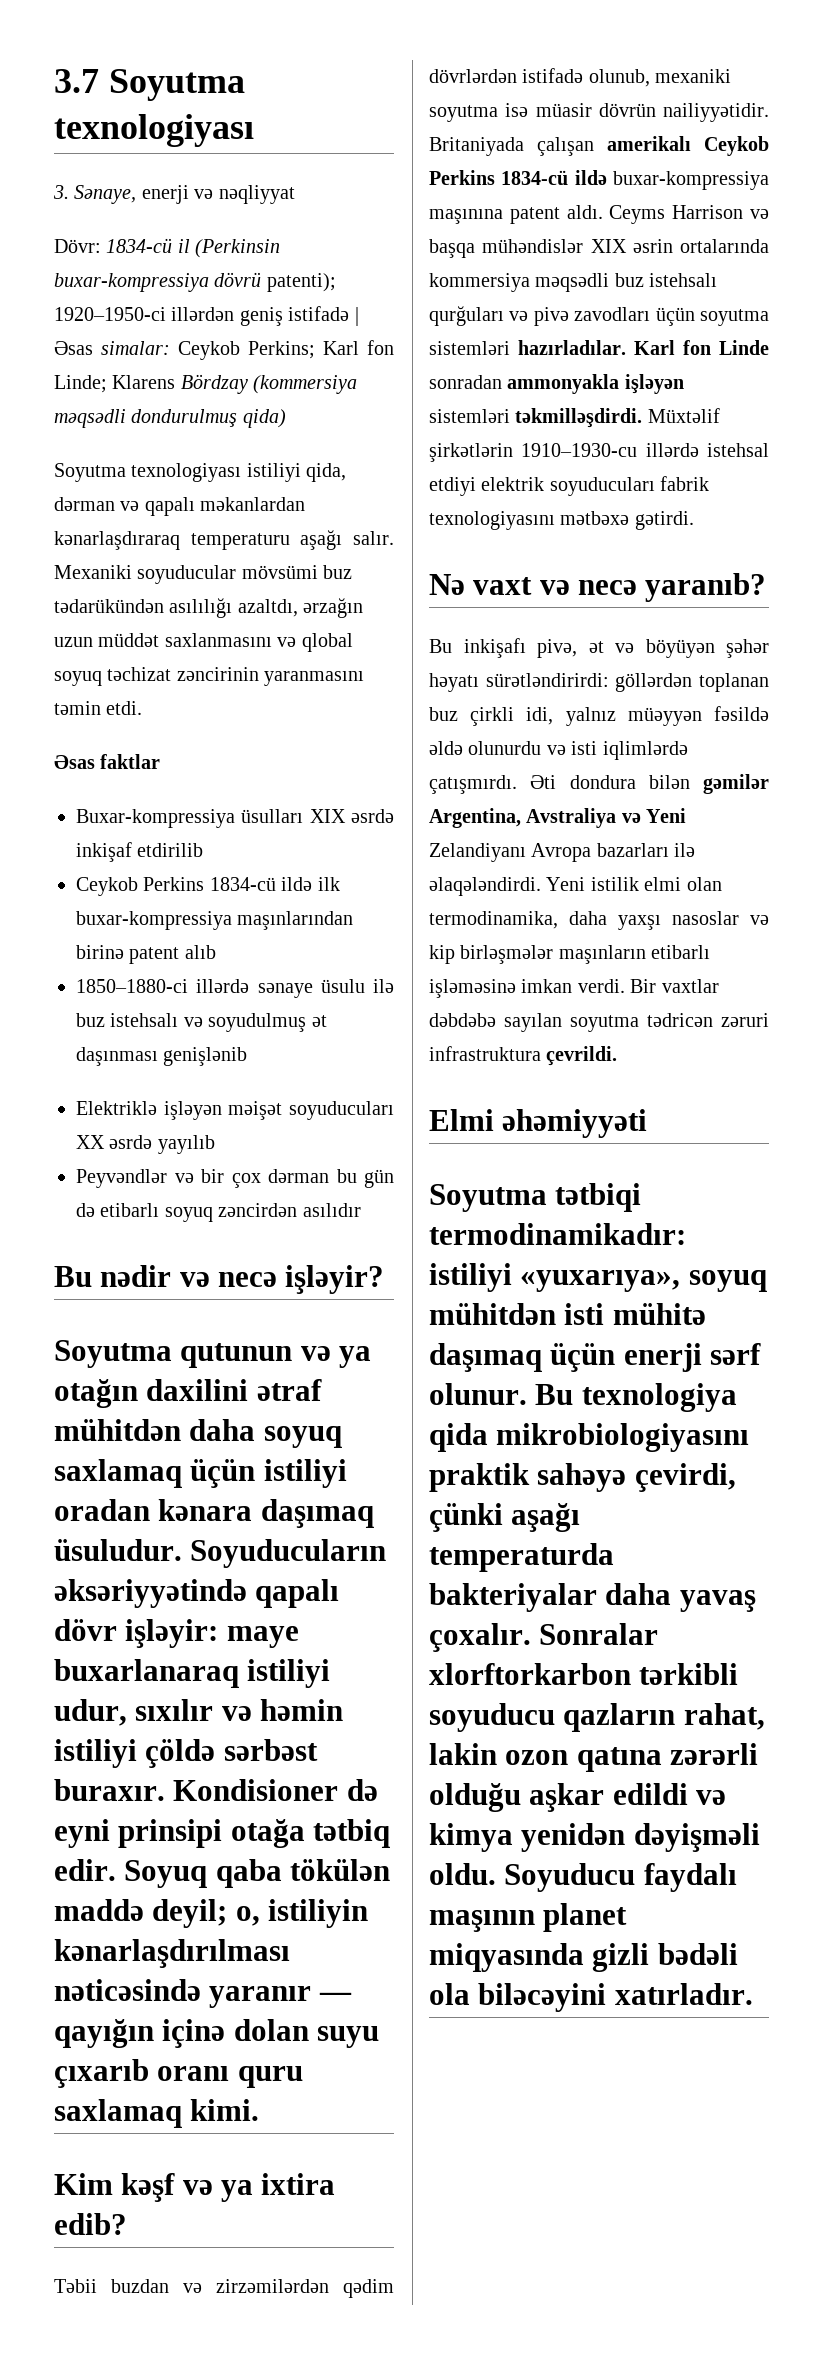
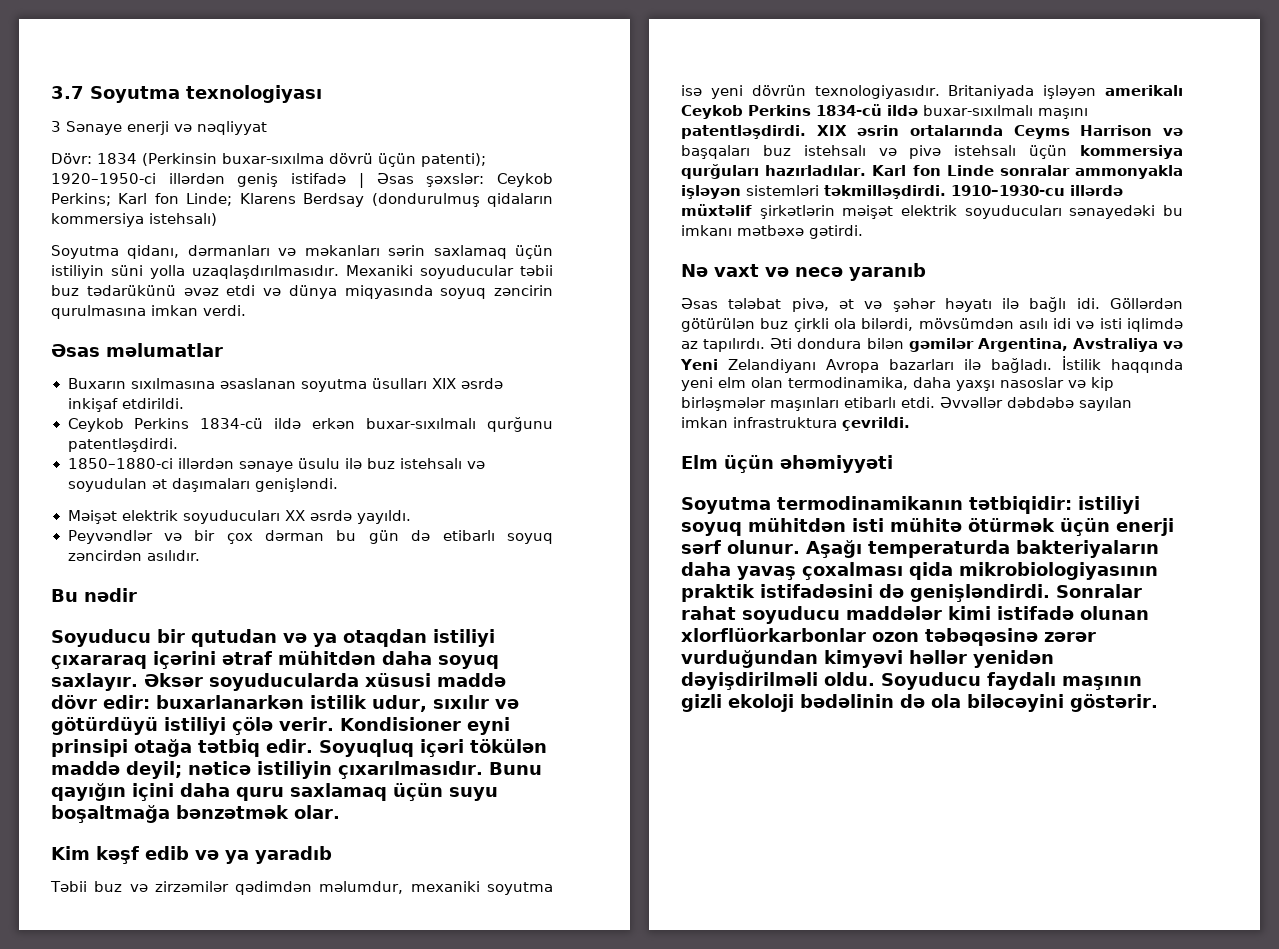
- 3. Sənaye, enerji və nəqliyyat
+ 3 Sənaye enerji və nəqliyyat
- Dövr: 1834-cü il (Perkinsin buxar-kompressiya dövrü patenti); 1920–1950-ci illərdən geniş istifadə | Əsas simalar: Ceykob Perkins; Karl fon Linde; Klarens Bördzay (kommersiya məqsədli dondurulmuş qida)
- Soyutma texnologiyası istiliyi qida, dərman və qapalı məkanlardan kənarlaşdıraraq temperaturu aşağı salır. Mexaniki soyuducular mövsümi buz tədarükündən asılılığı azaltdı, ərzağın uzun müddət saxlanmasını və qlobal soyuq təchizat zəncirinin yaranmasını təmin etdi.
- Əsas faktlar
- Buxar-kompressiya üsulları XIX əsrdə inkişaf etdirilib
- Ceykob Perkins 1834-cü ildə ilk buxar-kompressiya maşınlarından birinə patent alıb
+ Dövr: 1834 (Perkinsin buxar-sıxılma dövrü üçün patenti); 1920–1950-ci illərdən geniş istifadə | Əsas şəxslər: Ceykob Perkins; Karl fon Linde; Klarens Berdsay (dondurulmuş qidaların kommersiya istehsalı)
+ Soyutma qidanı, dərmanları və məkanları sərin saxlamaq üçün istiliyin süni yolla uzaqlaşdırılmasıdır. Mexaniki soyuducular təbii buz tədarükünü əvəz etdi və dünya miqyasında soyuq zəncirin qurulmasına imkan verdi.
+ Əsas məlumatlar
+ Buxarın sıxılmasına əsaslanan soyutma üsulları XIX əsrdə inkişaf etdirildi.
+ Ceykob Perkins 1834-cü ildə erkən buxar-sıxılmalı qurğunu patentləşdirdi.
- 1850–1880-ci illərdə sənaye üsulu ilə buz istehsalı və soyudulmuş ət daşınması genişlənib
- Elektriklə işləyən məişət soyuducuları XX əsrdə yayılıb
+ 1850–1880-ci illərdən sənaye üsulu ilə buz istehsalı və soyudulan ət daşımaları genişləndi.
+ Məişət elektrik soyuducuları XX əsrdə yayıldı.
- Peyvəndlər və bir çox dərman bu gün də etibarlı soyuq zəncirdən asılıdır
+ Peyvəndlər və bir çox dərman bu gün də etibarlı soyuq zəncirdən asılıdır.
- Bu nədir və necə işləyir?
- Soyutma qutunun və ya otağın daxilini ətraf mühitdən daha soyuq saxlamaq üçün istiliyi oradan kənara daşımaq üsuludur. Soyuducuların əksəriyyətində qapalı dövr işləyir: maye buxarlanaraq istiliyi udur, sıxılır və həmin istiliyi çöldə sərbəst buraxır. Kondisioner də eyni prinsipi otağa tətbiq edir.
+ Bu nədir
+ Soyuducu bir qutudan və ya otaqdan istiliyi çıxararaq içərini ətraf mühitdən daha soyuq saxlayır. Əksər soyuducularda xüsusi maddə dövr edir: buxarlanarkən istilik udur, sıxılır və götürdüyü istiliyi çölə verir. Kondisioner eyni prinsipi otağa tətbiq edir.
- Soyuq qaba tökülən maddə deyil; o, istiliyin kənarlaşdırılması nəticəsində yaranır — qayığın içinə dolan suyu çıxarıb oranı quru saxlamaq kimi.
+ Soyuqluq içəri tökülən maddə deyil; nəticə istiliyin çıxarılmasıdır. Bunu qayığın içini daha quru saxlamaq üçün suyu boşaltmağa bənzətmək olar.
- Kim kəşf və ya ixtira edib?
+ Kim kəşf edib və ya yaradıb
- Təbii buzdan və zirzəmilərdən qədim dövrlərdən istifadə olunub, mexaniki soyutma isə müasir dövrün nailiyyətidir. Britaniyada çalışan amerikalı Ceykob Perkins 1834-cü ildə buxar-kompressiya maşınına patent aldı. Ceyms Harrison və başqa mühəndislər XIX əsrin ortalarında kommersiya məqsədli buz istehsalı qurğuları və pivə zavodları üçün soyutma sistemləri hazırladılar.
+ Təbii buz və zirzəmilər qədimdən məlumdur, mexaniki soyutma isə yeni dövrün texnologiyasıdır. Britaniyada işləyən amerikalı Ceykob Perkins 1834-cü ildə buxar-sıxılmalı maşını patentləşdirdi. XIX əsrin ortalarında Ceyms Harrison və başqaları buz istehsalı və pivə istehsalı üçün kommersiya qurğuları hazırladılar.
- Karl fon Linde sonradan ammonyakla işləyən sistemləri təkmilləşdirdi.
+ Karl fon Linde sonralar ammonyakla işləyən sistemləri təkmilləşdirdi.
- Müxtəlif şirkətlərin 1910–1930-cu illərdə istehsal etdiyi elektrik soyuducuları fabrik texnologiyasını mətbəxə gətirdi.
+ 1910–1930-cu illərdə müxtəlif şirkətlərin məişət elektrik soyuducuları sənayedəki bu imkanı mətbəxə gətirdi.
- Nə vaxt və necə yaranıb?
- Bu inkişafı pivə, ət və böyüyən şəhər həyatı sürətləndirirdi: göllərdən toplanan buz çirkli idi, yalnız müəyyən fəsildə əldə olunurdu və isti iqlimlərdə çatışmırdı.
+ Nə vaxt və necə yaranıb
+ Əsas tələbat pivə, ət və şəhər həyatı ilə bağlı idi. Göllərdən götürülən buz çirkli ola bilərdi, mövsümdən asılı idi və isti iqlimdə az tapılırdı.
- Əti dondura bilən gəmilər Argentina, Avstraliya və Yeni Zelandiyanı Avropa bazarları ilə əlaqələndirdi. Yeni istilik elmi olan termodinamika, daha yaxşı nasoslar və kip birləşmələr maşınların etibarlı işləməsinə imkan verdi. Bir vaxtlar dəbdəbə sayılan soyutma tədricən zəruri infrastruktura çevrildi.
+ Əti dondura bilən gəmilər Argentina, Avstraliya və Yeni Zelandiyanı Avropa bazarları ilə bağladı. İstilik haqqında yeni elm olan termodinamika, daha yaxşı nasoslar və kip birləşmələr maşınları etibarlı etdi. Əvvəllər dəbdəbə sayılan imkan infrastruktura çevrildi.
- Elmi əhəmiyyəti
+ Elm üçün əhəmiyyəti
- Soyutma tətbiqi termodinamikadır: istiliyi «yuxarıya», soyuq mühitdən isti mühitə daşımaq üçün enerji sərf olunur.
+ Soyutma termodinamikanın tətbiqidir: istiliyi soyuq mühitdən isti mühitə ötürmək üçün enerji sərf olunur.
- Bu texnologiya qida mikrobiologiyasını praktik sahəyə çevirdi, çünki aşağı temperaturda bakteriyalar daha yavaş çoxalır. Sonralar xlorftorkarbon tərkibli soyuducu qazların rahat, lakin ozon qatına zərərli olduğu aşkar edildi və kimya yenidən dəyişməli oldu. Soyuducu faydalı maşının planet miqyasında gizli bədəli ola biləcəyini xatırladır.
+ Aşağı temperaturda bakteriyaların daha yavaş çoxalması qida mikrobiologiyasının praktik istifadəsini də genişləndirdi. Sonralar rahat soyuducu maddələr kimi istifadə olunan xlorflüorkarbonlar ozon təbəqəsinə zərər vurduğundan kimyəvi həllər yenidən dəyişdirilməli oldu. Soyuducu faydalı maşının gizli ekoloji bədəlinin də ola biləcəyini göstərir.

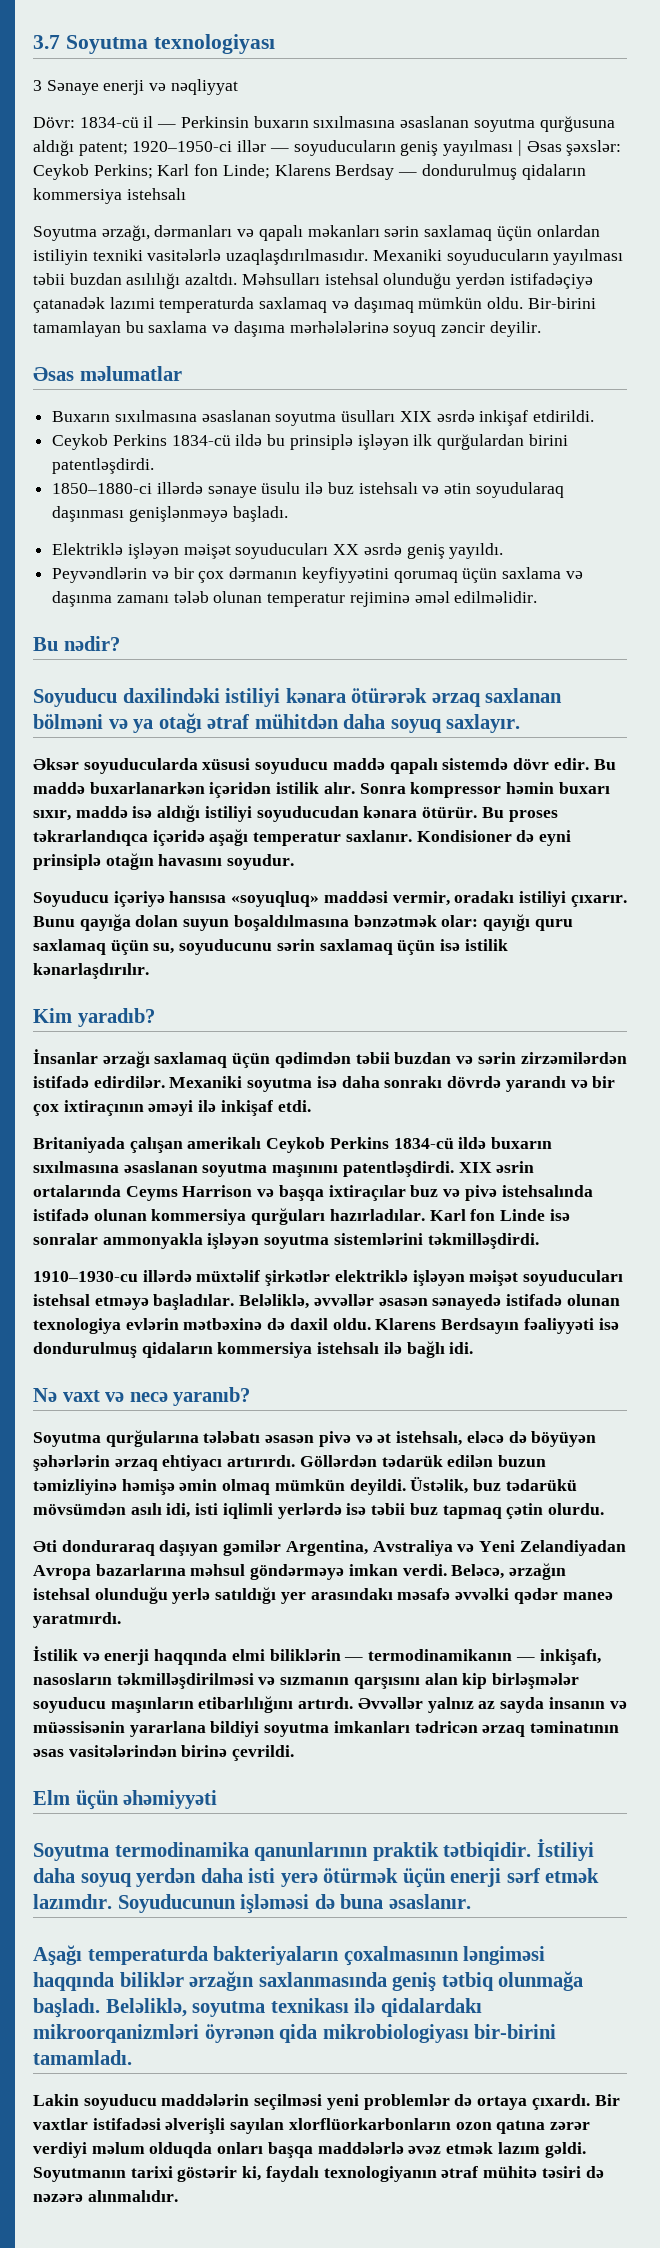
- Dövr: 1834 (Perkinsin buxar-sıxılma dövrü üçün patenti); 1920–1950-ci illərdən geniş istifadə | Əsas şəxslər: Ceykob Perkins; Karl fon Linde; Klarens Berdsay (dondurulmuş qidaların kommersiya istehsalı)
- Soyutma qidanı, dərmanları və məkanları sərin saxlamaq üçün istiliyin süni yolla uzaqlaşdırılmasıdır. Mexaniki soyuducular təbii buz tədarükünü əvəz etdi və dünya miqyasında soyuq zəncirin qurulmasına imkan verdi.
+ Dövr: 1834-cü il — Perkinsin buxarın sıxılmasına əsaslanan soyutma qurğusuna aldığı patent; 1920–1950-ci illər — soyuducuların geniş yayılması | Əsas şəxslər: Ceykob Perkins; Karl fon Linde; Klarens Berdsay — dondurulmuş qidaların kommersiya istehsalı
+ Soyutma ərzağı, dərmanları və qapalı məkanları sərin saxlamaq üçün onlardan istiliyin texniki vasitələrlə uzaqlaşdırılmasıdır. Mexaniki soyuducuların yayılması təbii buzdan asılılığı azaltdı. Məhsulları istehsal olunduğu yerdən istifadəçiyə çatanadək lazımi temperaturda saxlamaq və daşımaq mümkün oldu. Bir-birini tamamlayan bu saxlama və daşıma mərhələlərinə soyuq zəncir deyilir.
- Ceykob Perkins 1834-cü ildə erkən buxar-sıxılmalı qurğunu patentləşdirdi.
+ Ceykob Perkins 1834-cü ildə bu prinsiplə işləyən ilk qurğulardan birini patentləşdirdi.
- 1850–1880-ci illərdən sənaye üsulu ilə buz istehsalı və soyudulan ət daşımaları genişləndi.
- Məişət elektrik soyuducuları XX əsrdə yayıldı.
+ 1850–1880-ci illərdə sənaye üsulu ilə buz istehsalı və ətin soyudularaq daşınması genişlənməyə başladı.
+ Elektriklə işləyən məişət soyuducuları XX əsrdə geniş yayıldı.
- Peyvəndlər və bir çox dərman bu gün də etibarlı soyuq zəncirdən asılıdır.
- Bu nədir
- Soyuducu bir qutudan və ya otaqdan istiliyi çıxararaq içərini ətraf mühitdən daha soyuq saxlayır. Əksər soyuducularda xüsusi maddə dövr edir: buxarlanarkən istilik udur, sıxılır və götürdüyü istiliyi çölə verir. Kondisioner eyni prinsipi otağa tətbiq edir. Soyuqluq içəri tökülən maddə deyil; nəticə istiliyin çıxarılmasıdır. Bunu qayığın içini daha quru saxlamaq üçün suyu boşaltmağa bənzətmək olar.
- Kim kəşf edib və ya yaradıb
- Təbii buz və zirzəmilər qədimdən məlumdur, mexaniki soyutma isə yeni dövrün texnologiyasıdır. Britaniyada işləyən amerikalı Ceykob Perkins 1834-cü ildə buxar-sıxılmalı maşını patentləşdirdi.
+ Peyvəndlərin və bir çox dərmanın keyfiyyətini qorumaq üçün saxlama və daşınma zamanı tələb olunan temperatur rejiminə əməl edilməlidir.
+ Bu nədir?
+ Soyuducu daxilindəki istiliyi kənara ötürərək ərzaq saxlanan bölməni və ya otağı ətraf mühitdən daha soyuq saxlayır.
+ Əksər soyuducularda xüsusi soyuducu maddə qapalı sistemdə dövr edir. Bu maddə buxarlanarkən içəridən istilik alır. Sonra kompressor həmin buxarı sıxır, maddə isə aldığı istiliyi soyuducudan kənara ötürür. Bu proses təkrarlandıqca içəridə aşağı temperatur saxlanır. Kondisioner də eyni prinsiplə otağın havasını soyudur.
+ Soyuducu içəriyə hansısa «soyuqluq» maddəsi vermir, oradakı istiliyi çıxarır. Bunu qayığa dolan suyun boşaldılmasına bənzətmək olar: qayığı quru saxlamaq üçün su, soyuducunu sərin saxlamaq üçün isə istilik kənarlaşdırılır.
+ Kim yaradıb?
+ İnsanlar ərzağı saxlamaq üçün qədimdən təbii buzdan və sərin zirzəmilərdən istifadə edirdilər. Mexaniki soyutma isə daha sonrakı dövrdə yarandı və bir çox ixtiraçının əməyi ilə inkişaf etdi.
+ Britaniyada çalışan amerikalı Ceykob Perkins 1834-cü ildə buxarın sıxılmasına əsaslanan soyutma maşınını patentləşdirdi.
- XIX əsrin ortalarında Ceyms Harrison və başqaları buz istehsalı və pivə istehsalı üçün kommersiya qurğuları hazırladılar.
+ XIX əsrin ortalarında Ceyms Harrison və başqa ixtiraçılar buz və pivə istehsalında istifadə olunan kommersiya qurğuları hazırladılar.
- Karl fon Linde sonralar ammonyakla işləyən sistemləri təkmilləşdirdi. 1910–1930-cu illərdə müxtəlif şirkətlərin məişət elektrik soyuducuları sənayedəki bu imkanı mətbəxə gətirdi.
- Nə vaxt və necə yaranıb
- Əsas tələbat pivə, ət və şəhər həyatı ilə bağlı idi. Göllərdən götürülən buz çirkli ola bilərdi, mövsümdən asılı idi və isti iqlimdə az tapılırdı. Əti dondura bilən gəmilər Argentina, Avstraliya və Yeni Zelandiyanı Avropa bazarları ilə bağladı. İstilik haqqında yeni elm olan termodinamika, daha yaxşı nasoslar və kip birləşmələr maşınları etibarlı etdi. Əvvəllər dəbdəbə sayılan imkan infrastruktura çevrildi.
+ Karl fon Linde isə sonralar ammonyakla işləyən soyutma sistemlərini təkmilləşdirdi.
+ 1910–1930-cu illərdə müxtəlif şirkətlər elektriklə işləyən məişət soyuducuları istehsal etməyə başladılar. Beləliklə, əvvəllər əsasən sənayedə istifadə olunan texnologiya evlərin mətbəxinə də daxil oldu. Klarens Berdsayın fəaliyyəti isə dondurulmuş qidaların kommersiya istehsalı ilə bağlı idi.
+ Nə vaxt və necə yaranıb?
+ Soyutma qurğularına tələbatı əsasən pivə və ət istehsalı, eləcə də böyüyən şəhərlərin ərzaq ehtiyacı artırırdı. Göllərdən tədarük edilən buzun təmizliyinə həmişə əmin olmaq mümkün deyildi. Üstəlik, buz tədarükü mövsümdən asılı idi, isti iqlimli yerlərdə isə təbii buz tapmaq çətin olurdu.
+ Əti donduraraq daşıyan gəmilər Argentina, Avstraliya və Yeni Zelandiyadan Avropa bazarlarına məhsul göndərməyə imkan verdi. Beləcə, ərzağın istehsal olunduğu yerlə satıldığı yer arasındakı məsafə əvvəlki qədər maneə yaratmırdı.
+ İstilik və enerji haqqında elmi biliklərin — termodinamikanın — inkişafı, nasosların təkmilləşdirilməsi və sızmanın qarşısını alan kip birləşmələr soyuducu maşınların etibarlılığını artırdı. Əvvəllər yalnız az sayda insanın və müəssisənin yararlana bildiyi soyutma imkanları tədricən ərzaq təminatının əsas vasitələrindən birinə çevrildi.
- Soyutma termodinamikanın tətbiqidir: istiliyi soyuq mühitdən isti mühitə ötürmək üçün enerji sərf olunur. Aşağı temperaturda bakteriyaların daha yavaş çoxalması qida mikrobiologiyasının praktik istifadəsini də genişləndirdi. Sonralar rahat soyuducu maddələr kimi istifadə olunan xlorflüorkarbonlar ozon təbəqəsinə zərər vurduğundan kimyəvi həllər yenidən dəyişdirilməli oldu. Soyuducu faydalı maşının gizli ekoloji bədəlinin də ola biləcəyini göstərir.
+ Soyutma termodinamika qanunlarının praktik tətbiqidir. İstiliyi daha soyuq yerdən daha isti yerə ötürmək üçün enerji sərf etmək lazımdır. Soyuducunun işləməsi də buna əsaslanır.
+ Aşağı temperaturda bakteriyaların çoxalmasının ləngiməsi haqqında biliklər ərzağın saxlanmasında geniş tətbiq olunmağa başladı. Beləliklə, soyutma texnikası ilə qidalardakı mikroorqanizmləri öyrənən qida mikrobiologiyası bir-birini tamamladı.
+ Lakin soyuducu maddələrin seçilməsi yeni problemlər də ortaya çıxardı. Bir vaxtlar istifadəsi əlverişli sayılan xlorflüorkarbonların ozon qatına zərər verdiyi məlum olduqda onları başqa maddələrlə əvəz etmək lazım gəldi. Soyutmanın tarixi göstərir ki, faydalı texnologiyanın ətraf mühitə təsiri də nəzərə alınmalıdır.

